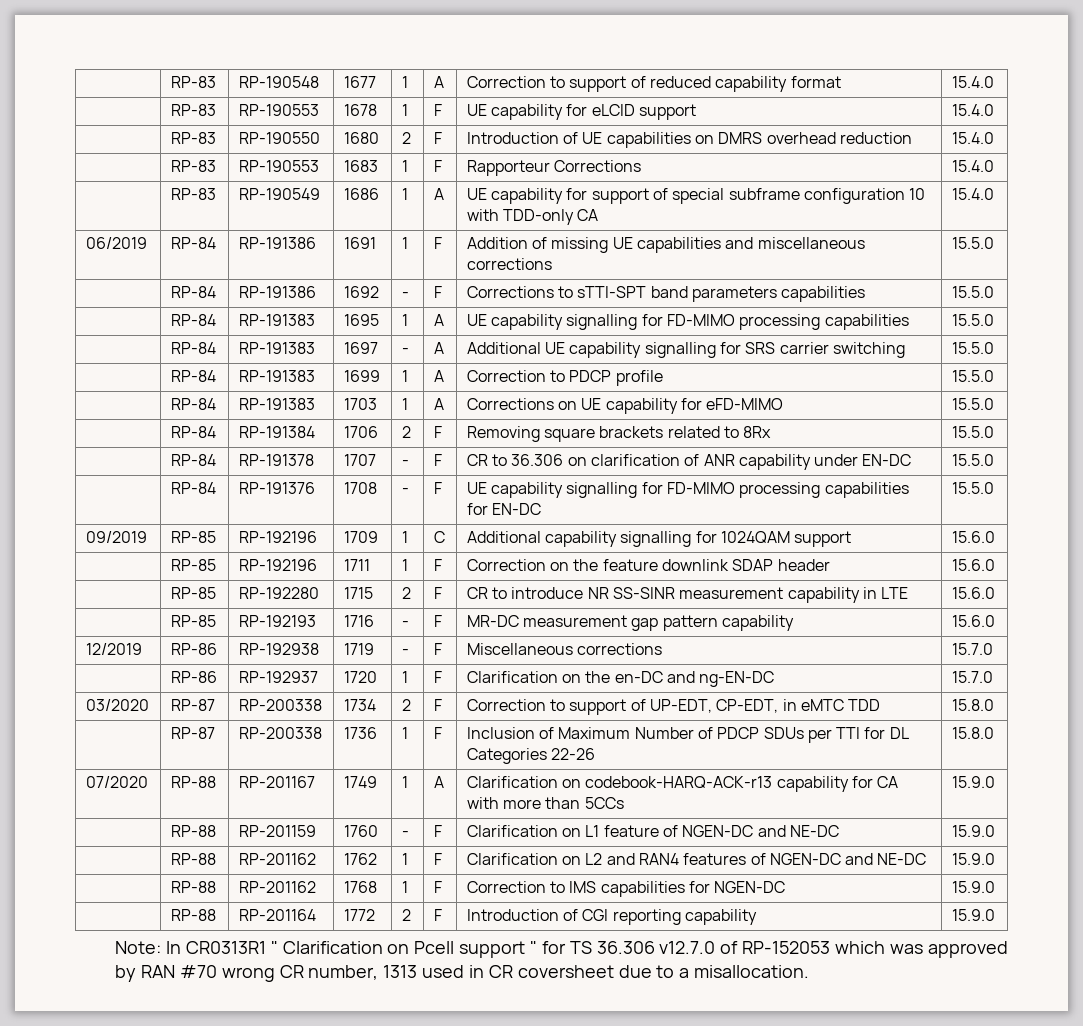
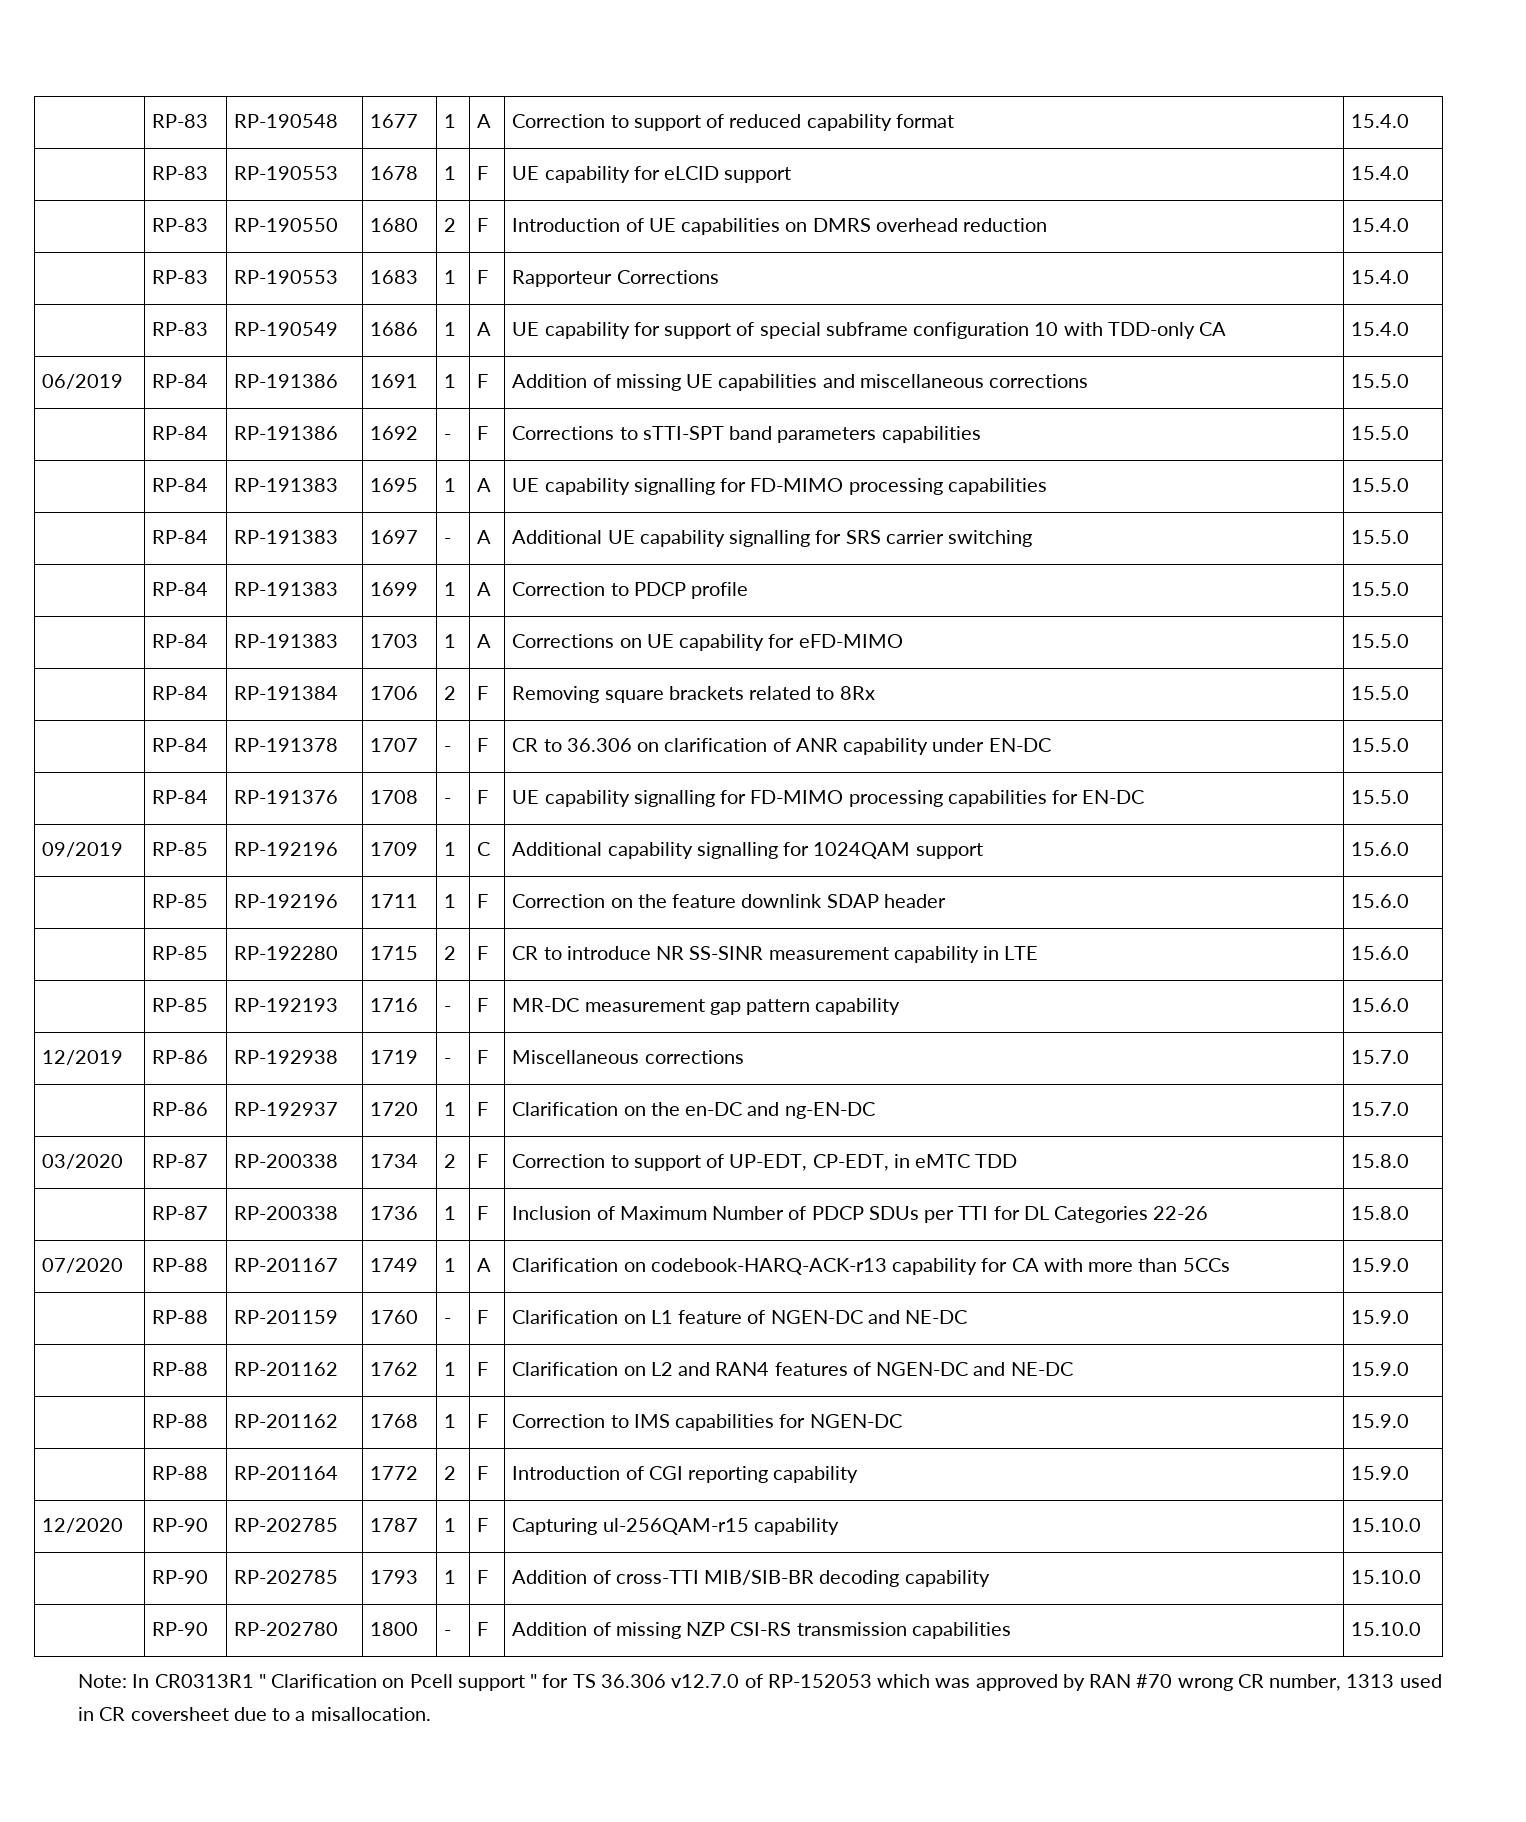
+ 12/2020 | RP-90 | RP-202785 | 1787 | 1 | F | Capturing ul-256QAM-r15 capability | 15.10.0
+ | RP-90 | RP-202785 | 1793 | 1 | F | Addition of cross-TTI MIB/SIB-BR decoding capability | 15.10.0
+ | RP-90 | RP-202780 | 1800 | - | F | Addition of missing NZP CSI-RS transmission capabilities | 15.10.0

